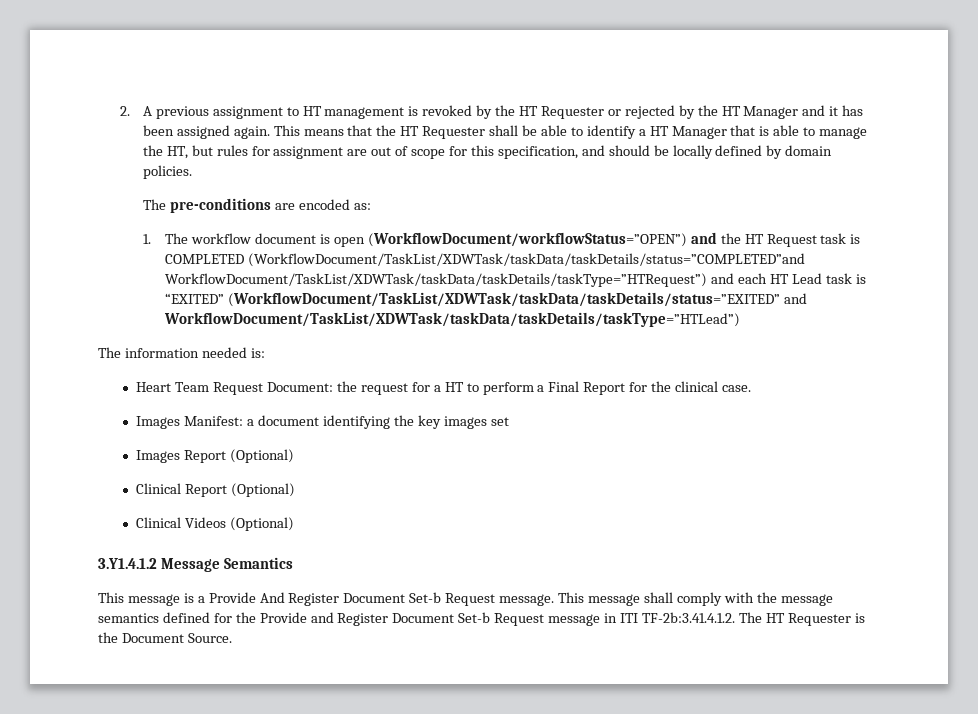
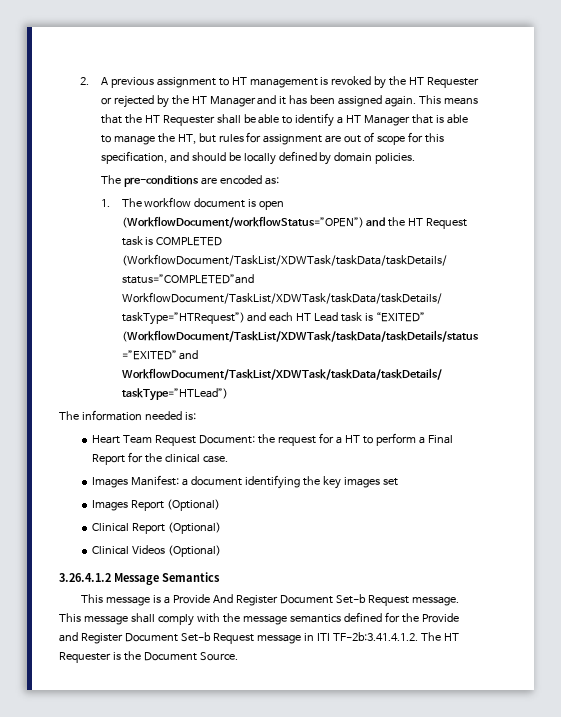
- 3.Y1.4.1.2 Message Semantics
+ 3.26.4.1.2 Message Semantics

